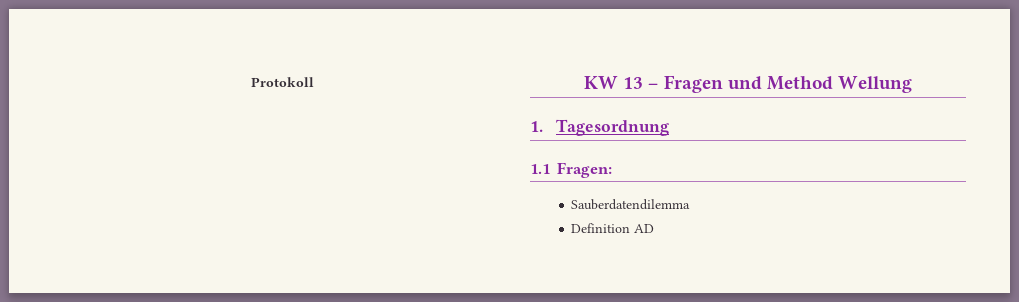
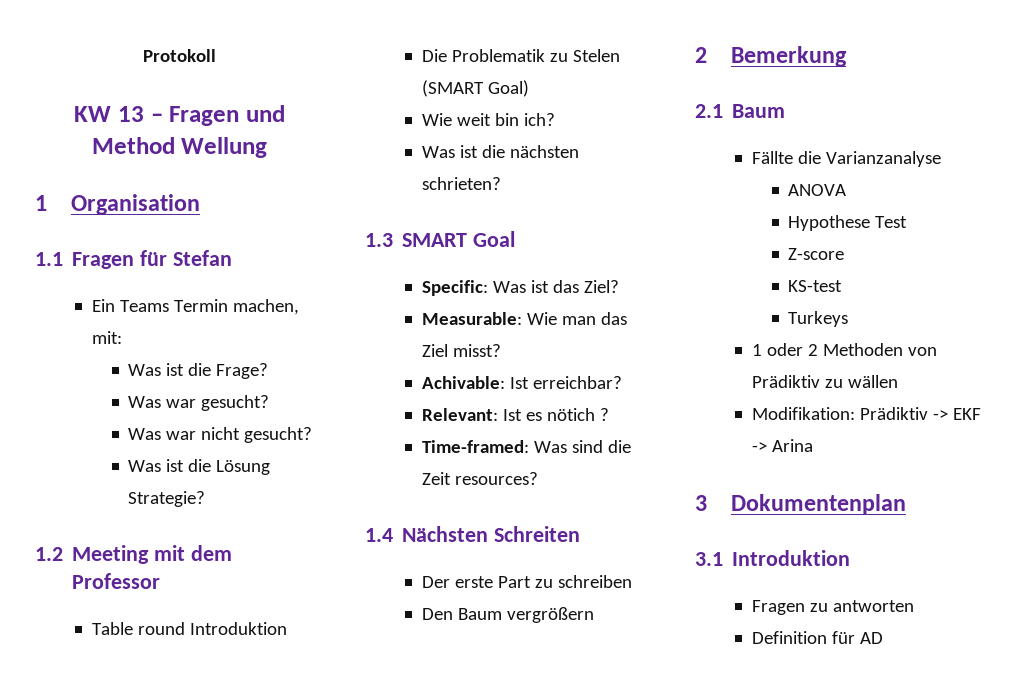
- 1. Tagesordnung
+ 1 Organisation
- 1.1 Fragen:
- Sauberdatendilemma
+ 1.1 Fragen für Stefan
+ Ein Teams Termin machen, mit:
+ Was ist die Frage?
+ Was war gesucht?
+ Was war nicht gesucht?
+ Was ist die Lösung Strategie?
+ 1.2 Meeting mit dem Professor
+ Table round Introduktion
+ Die Problematik zu Stelen (SMART Goal)
+ Wie weit bin ich?
+ Was ist die nächsten schrieten?
+ 1.3 SMART Goal
+ Specific: Was ist das Ziel?
+ Measurable: Wie man das Ziel misst?
+ Achivable: Ist erreichbar?
+ Relevant: Ist es nötich ?
+ Time-framed: Was sind die Zeit resources?
+ 1.4 Nächsten Schreiten
+ Der erste Part zu schreiben
+ Den Baum vergrößern
+ 2 Bemerkung
+ 2.1 Baum
+ Fällte die Varianzanalyse
+ ANOVA
+ Hypothese Test
+ Z-score
+ KS-test
+ Turkeys
+ 1 oder 2 Methoden von Prädiktiv zu wällen
+ Modifikation: Prädiktiv -> EKF -> Arina
+ 3 Dokumentenplan
+ 3.1 Introduktion
+ Fragen zu antworten
- Definition AD
+ Definition für AD

